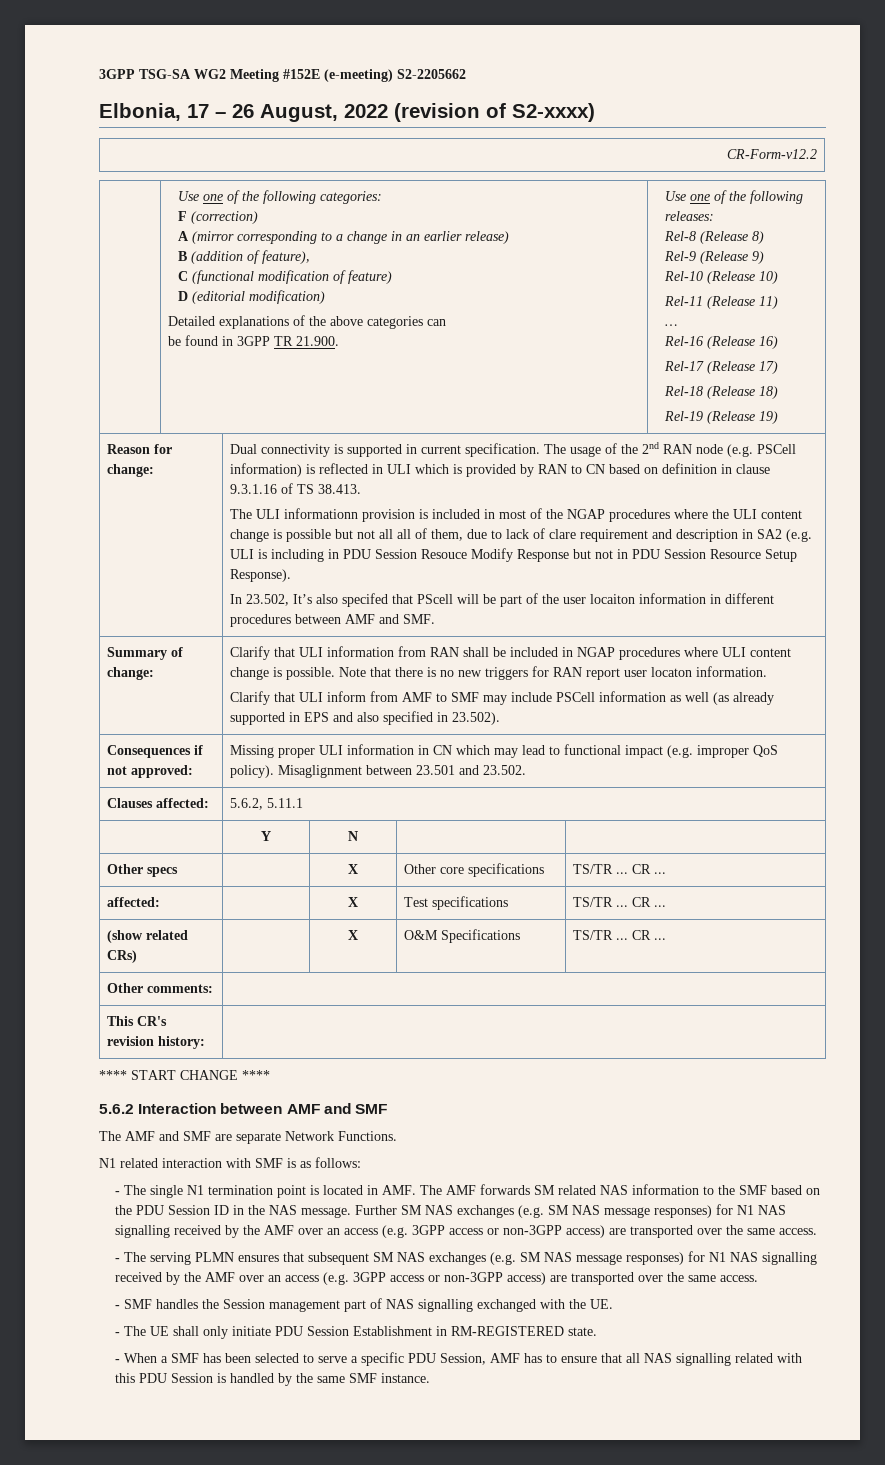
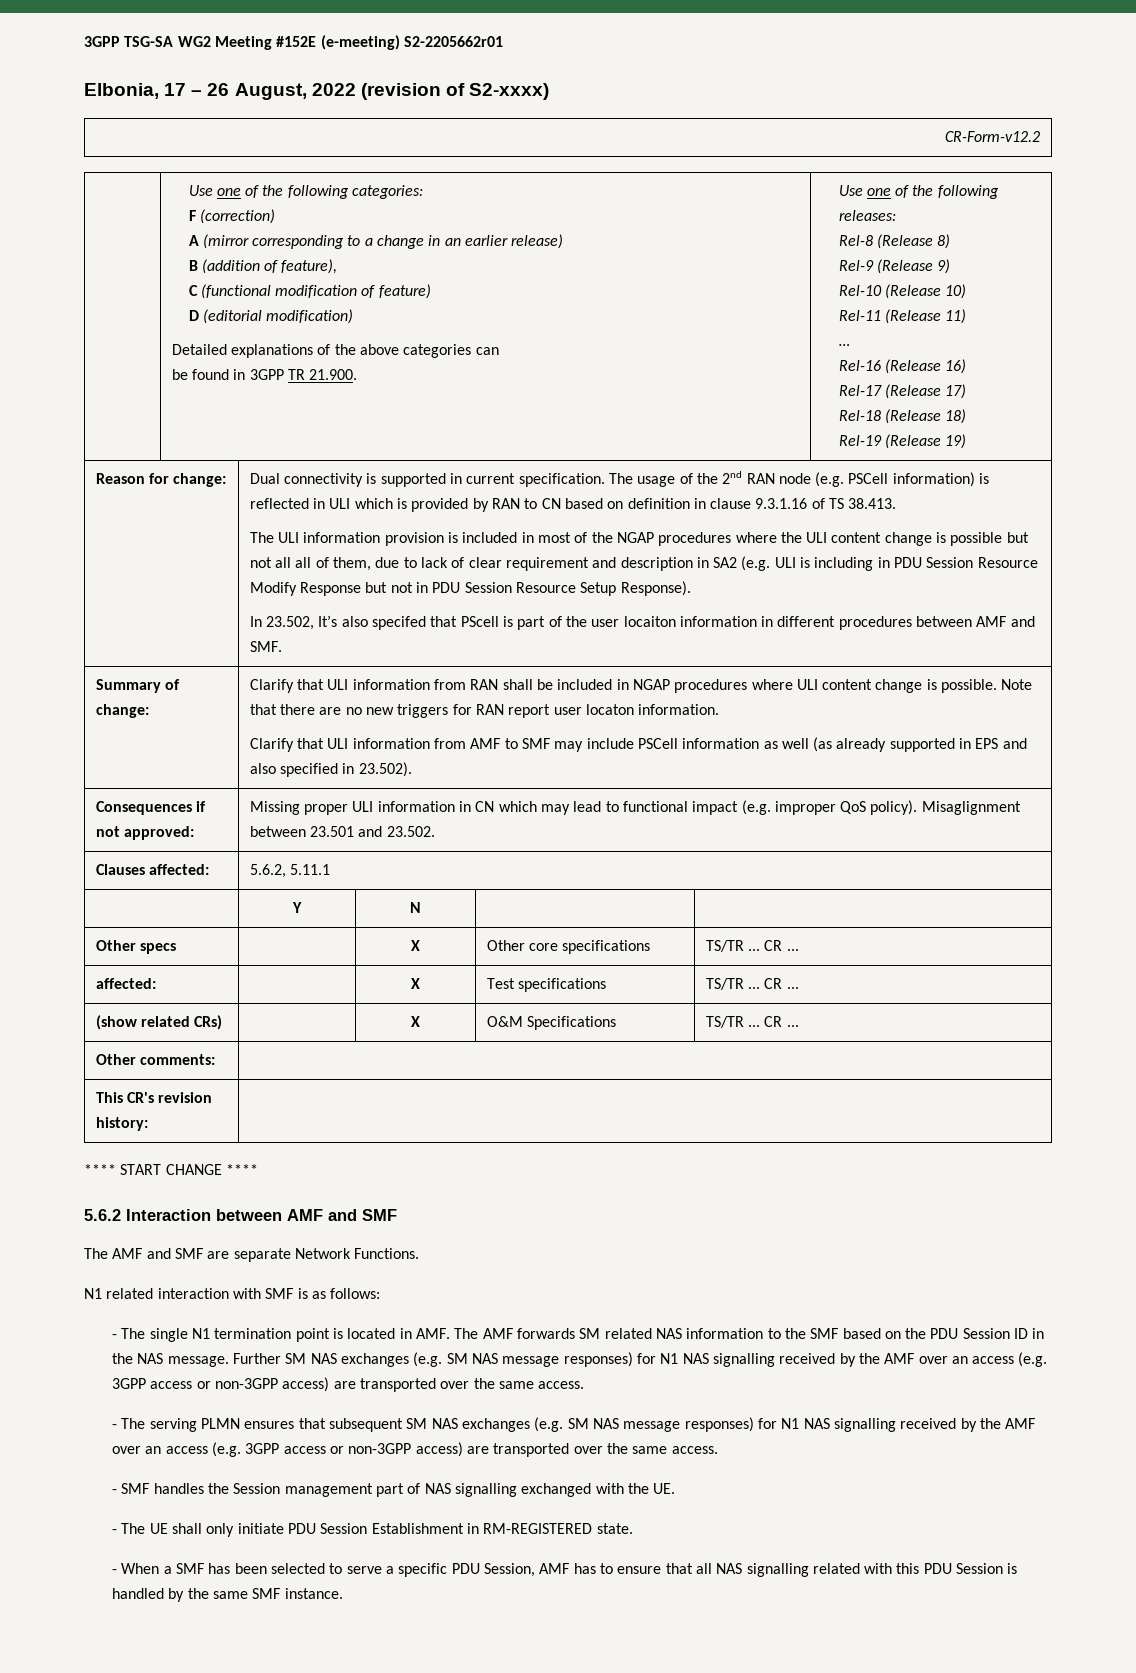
- 3GPP TSG-SA WG2 Meeting #152E (e-meeting) S2-2205662
+ 3GPP TSG-SA WG2 Meeting #152E (e-meeting) S2-2205662r01
- The ULI informationn provision is included in most of the NGAP procedures where the ULI content change is possible but not all all of them, due to lack of clare requirement and description in SA2 (e.g. ULI is including in PDU Session Resouce Modify Response but not in PDU Session Resource Setup Response).
+ The ULI information provision is included in most of the NGAP procedures where the ULI content change is possible but not all all of them, due to lack of clear requirement and description in SA2 (e.g. ULI is including in PDU Session Resource Modify Response but not in PDU Session Resource Setup Response).
- In 23.502, It’s also specifed that PScell will be part of the user locaiton information in different procedures between AMF and SMF.
+ In 23.502, It’s also specifed that PScell is part of the user locaiton information in different procedures between AMF and SMF.
- Note that there is no new triggers for RAN report user locaton information.
+ Note that there are no new triggers for RAN report user locaton information.
- Clarify that ULI inform from AMF to SMF may include PSCell information as well (as already supported in EPS and also specified in 23.502).
+ Clarify that ULI information from AMF to SMF may include PSCell information as well (as already supported in EPS and also specified in 23.502).

